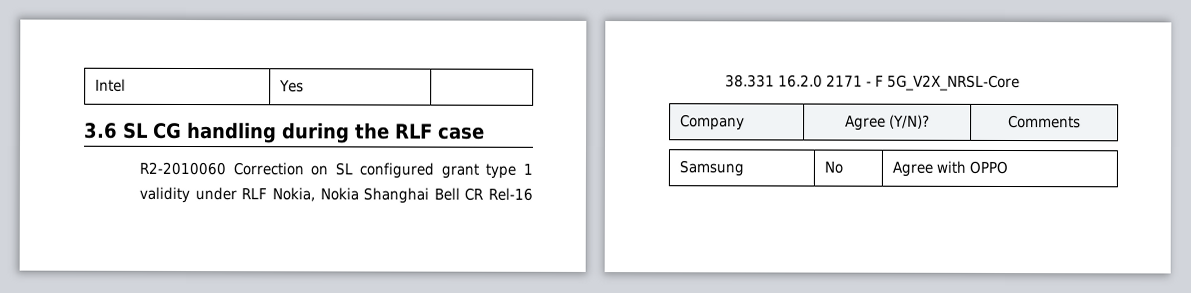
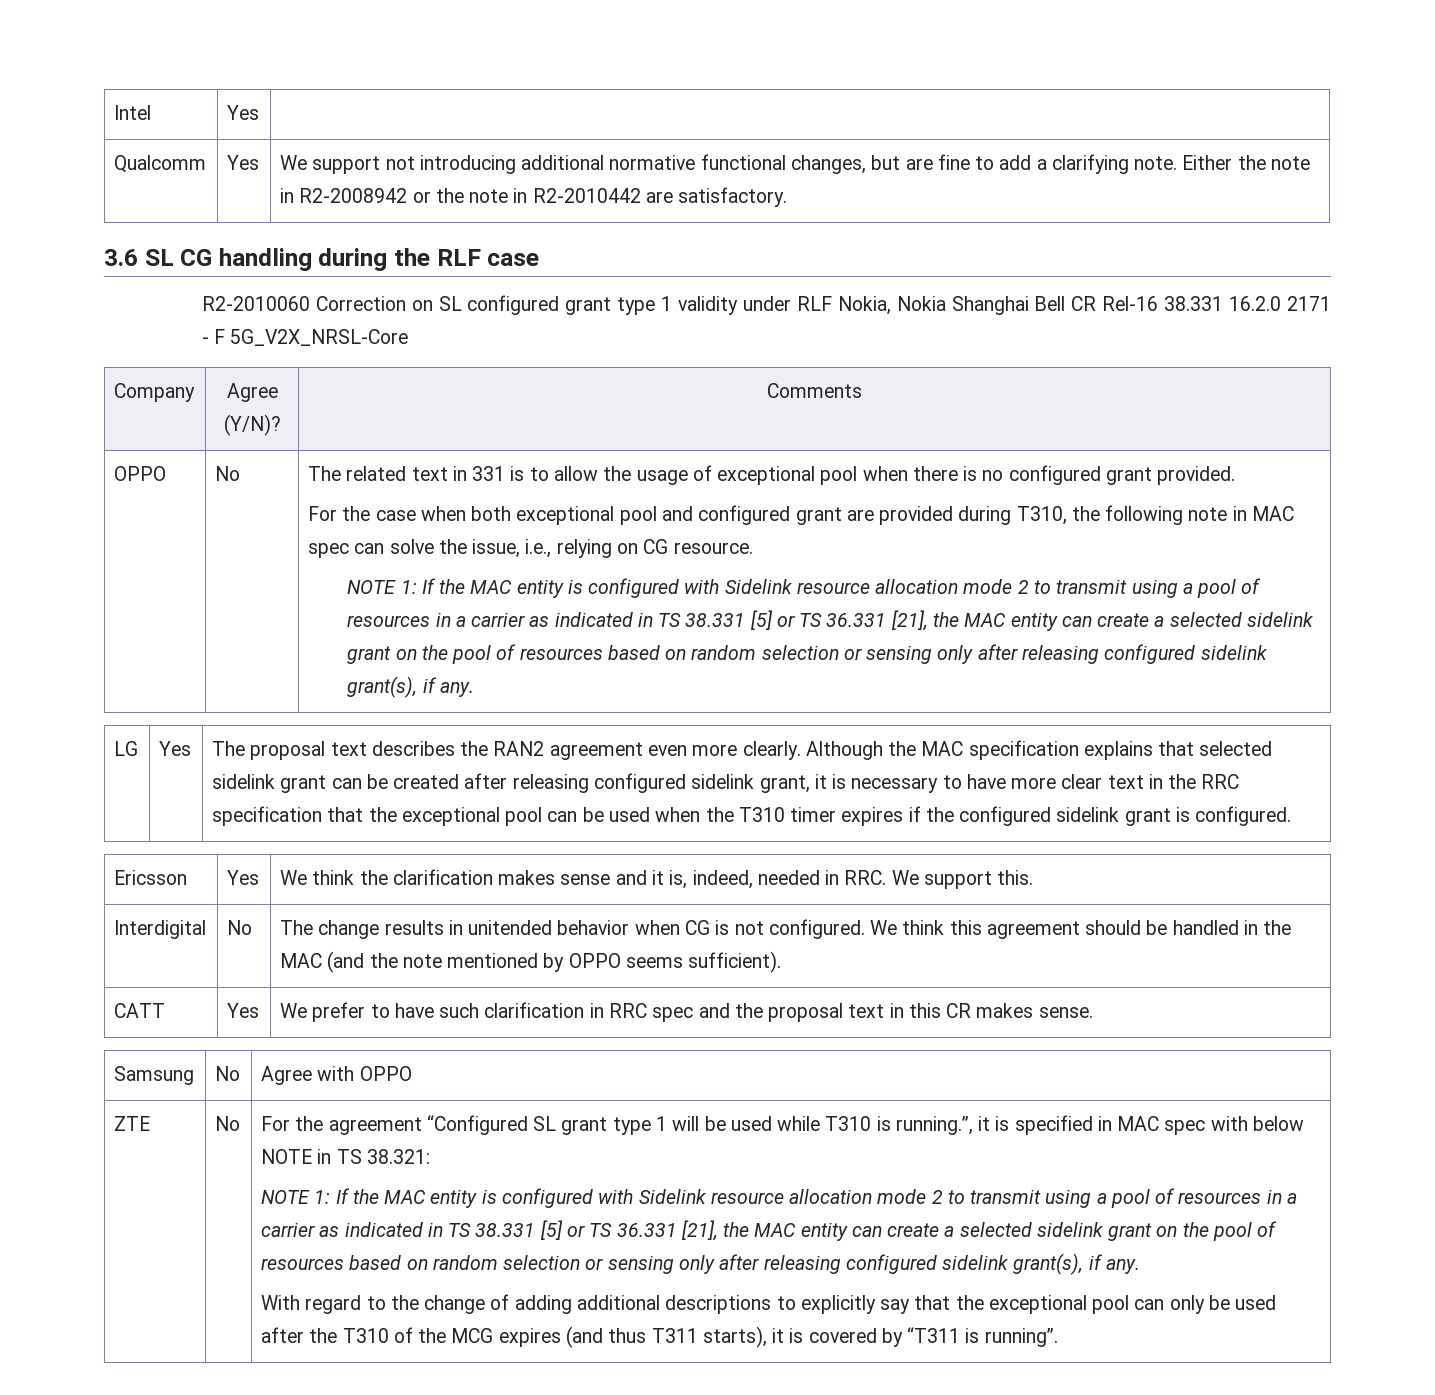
+ Qualcomm | Yes | We support not introducing additional normative functional changes, but are fine to add a clarifying note. Either the note in R2-2008942 or the note in R2-2010442 are satisfactory.
+ OPPO | No | The related text in 331 is to allow the usage of exceptional pool when there is no configured grant provided.
+ For the case when both exceptional pool and configured grant are provided during T310, the following note in MAC spec can solve the issue, i.e., relying on CG resource.
+ NOTE 1: If the MAC entity is configured with Sidelink resource allocation mode 2 to transmit using a pool of resources in a carrier as indicated in TS 38.331 [5] or TS 36.331 [21], the MAC entity can create a selected sidelink grant on the pool of resources based on random selection or sensing only after releasing configured sidelink grant(s), if any.
+ LG | Yes | The proposal text describes the RAN2 agreement even more clearly. Although the MAC specification explains that selected sidelink grant can be created after releasing configured sidelink grant, it is necessary to have more clear text in the RRC specification that the exceptional pool can be used when the T310 timer expires if the configured sidelink grant is configured.
+ Ericsson | Yes | We think the clarification makes sense and it is, indeed, needed in RRC. We support this.
+ Interdigital | No | The change results in unitended behavior when CG is not configured. We think this agreement should be handled in the MAC (and the note mentioned by OPPO seems sufficient).
+ CATT | Yes | We prefer to have such clarification in RRC spec and the proposal text in this CR makes sense.
+ ZTE | No | For the agreement “Configured SL grant type 1 will be used while T310 is running.”, it is specified in MAC spec with below NOTE in TS 38.321:
+ NOTE 1: If the MAC entity is configured with Sidelink resource allocation mode 2 to transmit using a pool of resources in a carrier as indicated in TS 38.331 [5] or TS 36.331 [21], the MAC entity can create a selected sidelink grant on the pool of resources based on random selection or sensing only after releasing configured sidelink grant(s), if any.
+ With regard to the change of adding additional descriptions to explicitly say that the exceptional pool can only be used after the T310 of the MCG expires (and thus T311 starts), it is covered by “T311 is running”.

